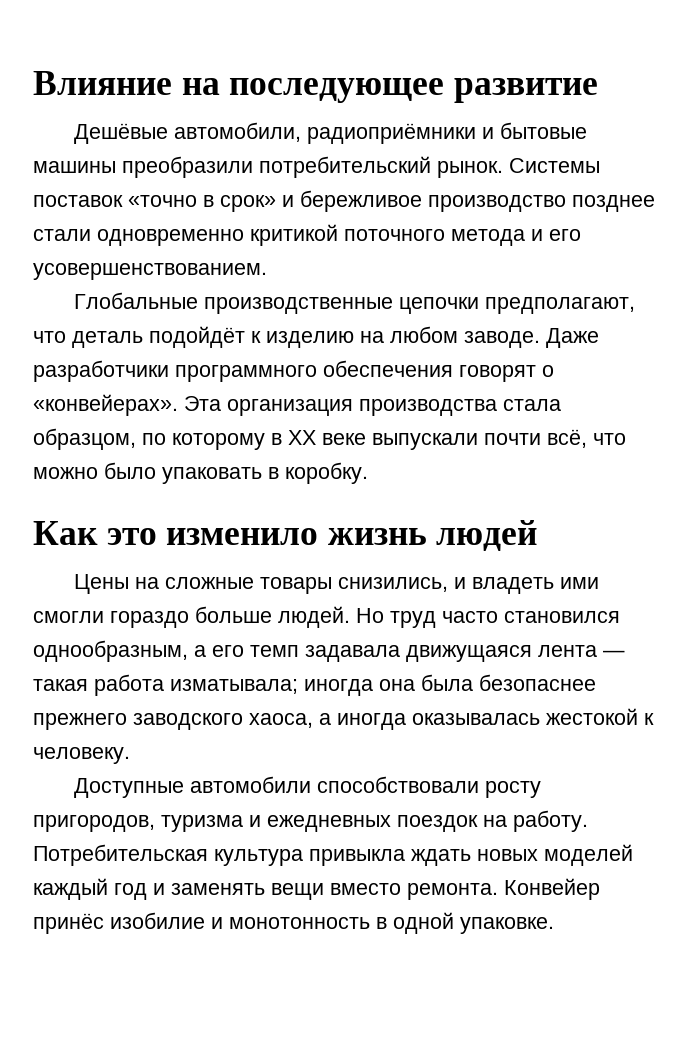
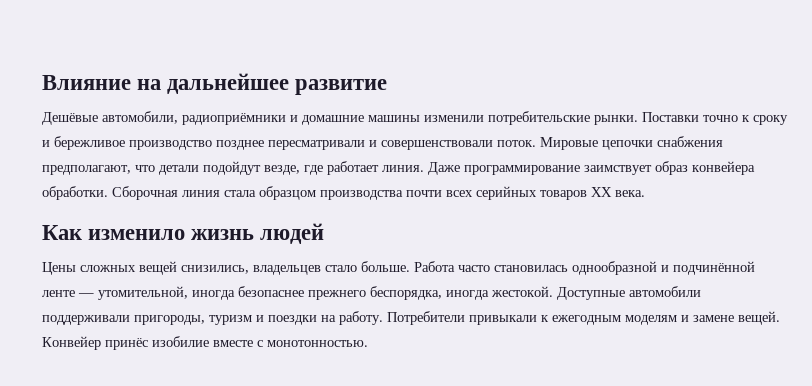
- Влияние на последующее развитие
+ Влияние на дальнейшее развитие
- Дешёвые автомобили, радиоприёмники и бытовые машины преобразили потребительский рынок. Системы поставок «точно в срок» и бережливое производство позднее стали одновременно критикой поточного метода и его усовершенствованием.
- Глобальные производственные цепочки предполагают, что деталь подойдёт к изделию на любом заводе. Даже разработчики программного обеспечения говорят о «конвейерах». Эта организация производства стала образцом, по которому в XX веке выпускали почти всё, что можно было упаковать в коробку.
+ Дешёвые автомобили, радиоприёмники и домашние машины изменили потребительские рынки. Поставки точно к сроку и бережливое производство позднее пересматривали и совершенствовали поток. Мировые цепочки снабжения предполагают, что детали подойдут везде, где работает линия. Даже программирование заимствует образ конвейера обработки. Сборочная линия стала образцом производства почти всех серийных товаров XX века.
- Как это изменило жизнь людей
+ Как изменило жизнь людей
- Цены на сложные товары снизились, и владеть ими смогли гораздо больше людей. Но труд часто становился однообразным, а его темп задавала движущаяся лента — такая работа изматывала; иногда она была безопаснее прежнего заводского хаоса, а иногда оказывалась жестокой к человеку.
- Доступные автомобили способствовали росту пригородов, туризма и ежедневных поездок на работу. Потребительская культура привыкла ждать новых моделей каждый год и заменять вещи вместо ремонта. Конвейер принёс изобилие и монотонность в одной упаковке.
+ Цены сложных вещей снизились, владельцев стало больше. Работа часто становилась однообразной и подчинённой ленте — утомительной, иногда безопаснее прежнего беспорядка, иногда жестокой. Доступные автомобили поддерживали пригороды, туризм и поездки на работу. Потребители привыкали к ежегодным моделям и замене вещей. Конвейер принёс изобилие вместе с монотонностью.

